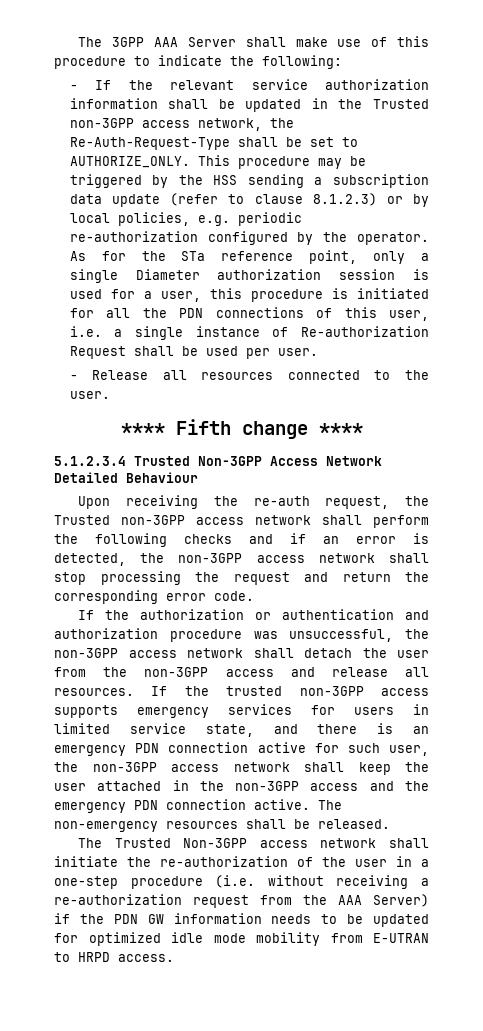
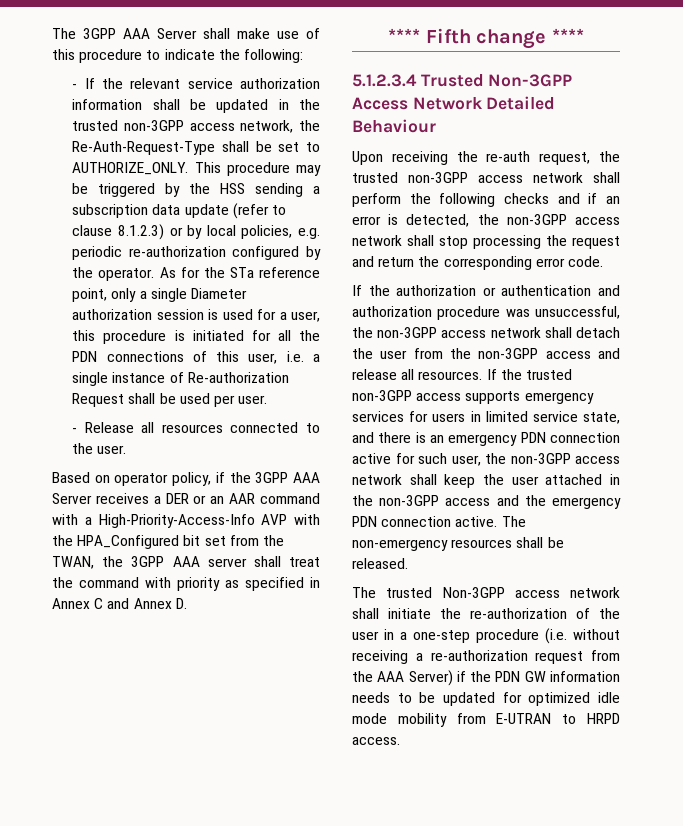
- - If the relevant service authorization information shall be updated in the Trusted non-3GPP access network, the Re-Auth-Request-Type shall be set to AUTHORIZE_ONLY.
+ - If the relevant service authorization information shall be updated in the trusted non-3GPP access network, the Re-Auth-Request-Type shall be set to AUTHORIZE_ONLY.
+ Based on operator policy, if the 3GPP AAA Server receives a DER or an AAR command with a High-Priority-Access-Info AVP with the HPA_Configured bit set from the TWAN, the 3GPP AAA server shall treat the command with priority as specified in Annex C and Annex D.
- Upon receiving the re-auth request, the Trusted non-3GPP access network shall perform the following checks and if an error is detected, the non-3GPP access network shall stop processing the request and return the corresponding error code.
+ Upon receiving the re-auth request, the trusted non-3GPP access network shall perform the following checks and if an error is detected, the non-3GPP access network shall stop processing the request and return the corresponding error code.
- The Trusted Non-3GPP access network shall initiate the re-authorization of the user in a one-step procedure (i.e. without receiving a re-authorization request from the AAA Server) if the PDN GW information needs to be updated for optimized idle mode mobility from E-UTRAN to HRPD access.
+ The trusted Non-3GPP access network shall initiate the re-authorization of the user in a one-step procedure (i.e. without receiving a re-authorization request from the AAA Server) if the PDN GW information needs to be updated for optimized idle mode mobility from E-UTRAN to HRPD access.

